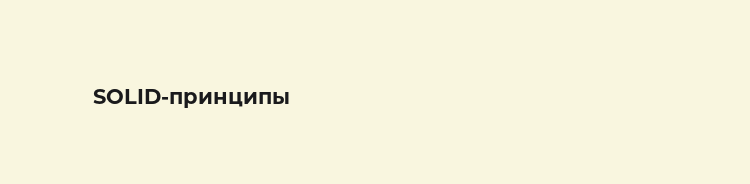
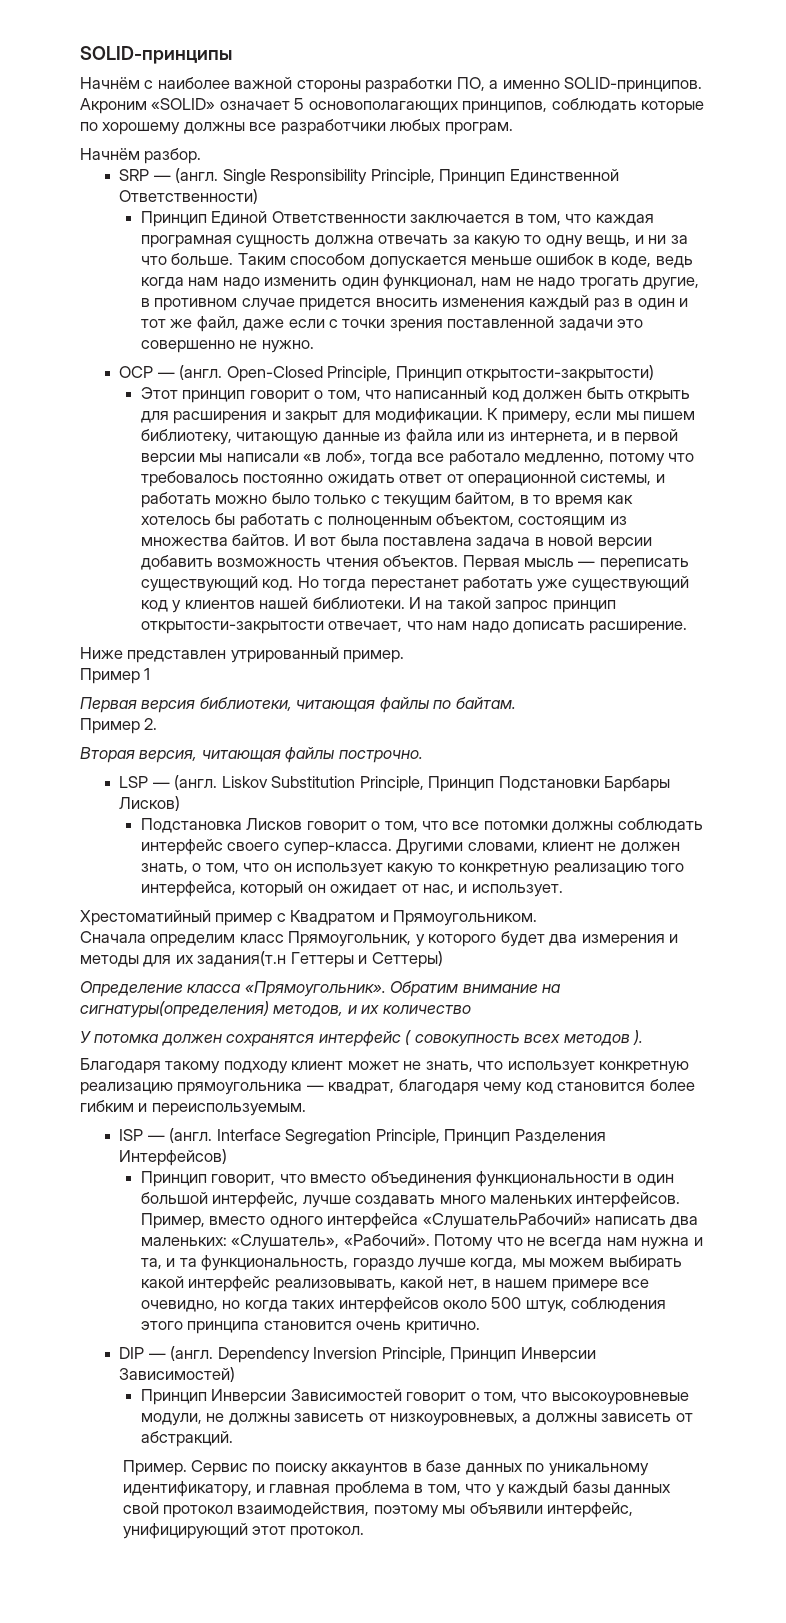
+ Начнём с наиболее важной стороны разработки ПО, а именно SOLID-принципов. Акроним «SOLID» означает 5 основополагающих принципов, соблюдать которые по хорошему должны все разработчики любых програм.
+ Начнём разбор.
+ SRP — (англ. Single Responsibility Principle, Принцип Единственной Ответственности)
+ Принцип Единой Ответственности заключается в том, что каждая програмная сущность должна отвечать за какую то одну вещь, и ни за что больше. Таким способом допускается меньше ошибок в коде, ведь когда нам надо изменить один функционал, нам не надо трогать другие, в противном случае придется вносить изменения каждый раз в один и тот же файл, даже если с точки зрения поставленной задачи это совершенно не нужно.
+ OCP — (англ. Open-Closed Principle, Принцип открытости-закрытости)
+ Этот принцип говорит о том, что написанный код должен быть открыть для расширения и закрыт для модификации. К примеру, если мы пишем библиотеку, читающую данные из файла или из интернета, и в первой версии мы написали «в лоб», тогда все работало медленно, потому что требовалось постоянно ожидать ответ от операционной системы, и работать можно было только с текущим байтом, в то время как хотелось бы работать с полноценным объектом, состоящим из множества байтов. И вот была поставлена задача в новой версии добавить возможность чтения объектов. Первая мысль — переписать существующий код. Но тогда перестанет работать уже существующий код у клиентов нашей библиотеки. И на такой запрос принцип открытости-закрытости отвечает, что нам надо дописать расширение.
+ Ниже представлен утрированный пример.
+ Пример 1
+ Первая версия библиотеки, читающая файлы по байтам.
+ Пример 2.
+ Вторая версия, читающая файлы построчно.
+ LSP — (англ. Liskov Substitution Principle, Принцип Подстановки Барбары Лисков)
+ Подстановка Лисков говорит о том, что все потомки должны соблюдать интерфейс своего супер-класса. Другими словами, клиент не должен знать, о том, что он использует какую то конкретную реализацию того интерфейса, который он ожидает от нас, и использует.
+ Хрестоматийный пример с Квадратом и Прямоугольником.
+ Сначала определим класс Прямоугольник, у которого будет два измерения и методы для их задания(т.н Геттеры и Сеттеры)
+ Определение класса «Прямоугольник». Обратим внимание на сигнатуры(определения) методов, и их количество
+ У потомка должен сохранятся интерфейс ( совокупность всех методов ).
+ Благодаря такому подходу клиент может не знать, что использует конкретную реализацию прямоугольника — квадрат, благодаря чему код становится более гибким и переиспользуемым.
+ ISP — (англ. Interface Segregation Principle, Принцип Разделения Интерфейсов)
+ Принцип говорит, что вместо объединения функциональности в один большой интерфейс, лучше создавать много маленьких интерфейсов. Пример, вместо одного интерфейса «СлушательРабочий» написать два маленьких: «Слушатель», «Рабочий». Потому что не всегда нам нужна и та, и та функциональность, гораздо лучше когда, мы можем выбирать какой интерфейс реализовывать, какой нет, в нашем примере все очевидно, но когда таких интерфейсов около 500 штук, соблюдения этого принципа становится очень критично.
+ DIP — (англ. Dependency Inversion Principle, Принцип Инверсии Зависимостей)
+ Принцип Инверсии Зависимостей говорит о том, что высокоуровневые модули, не должны зависеть от низкоуровневых, а должны зависеть от абстракций.
+ Пример. Сервис по поиску аккаунтов в базе данных по уникальному идентификатору, и главная проблема в том, что у каждый базы данных свой протокол взаимодействия, поэтому мы объявили интерфейс, унифицирующий этот протокол.

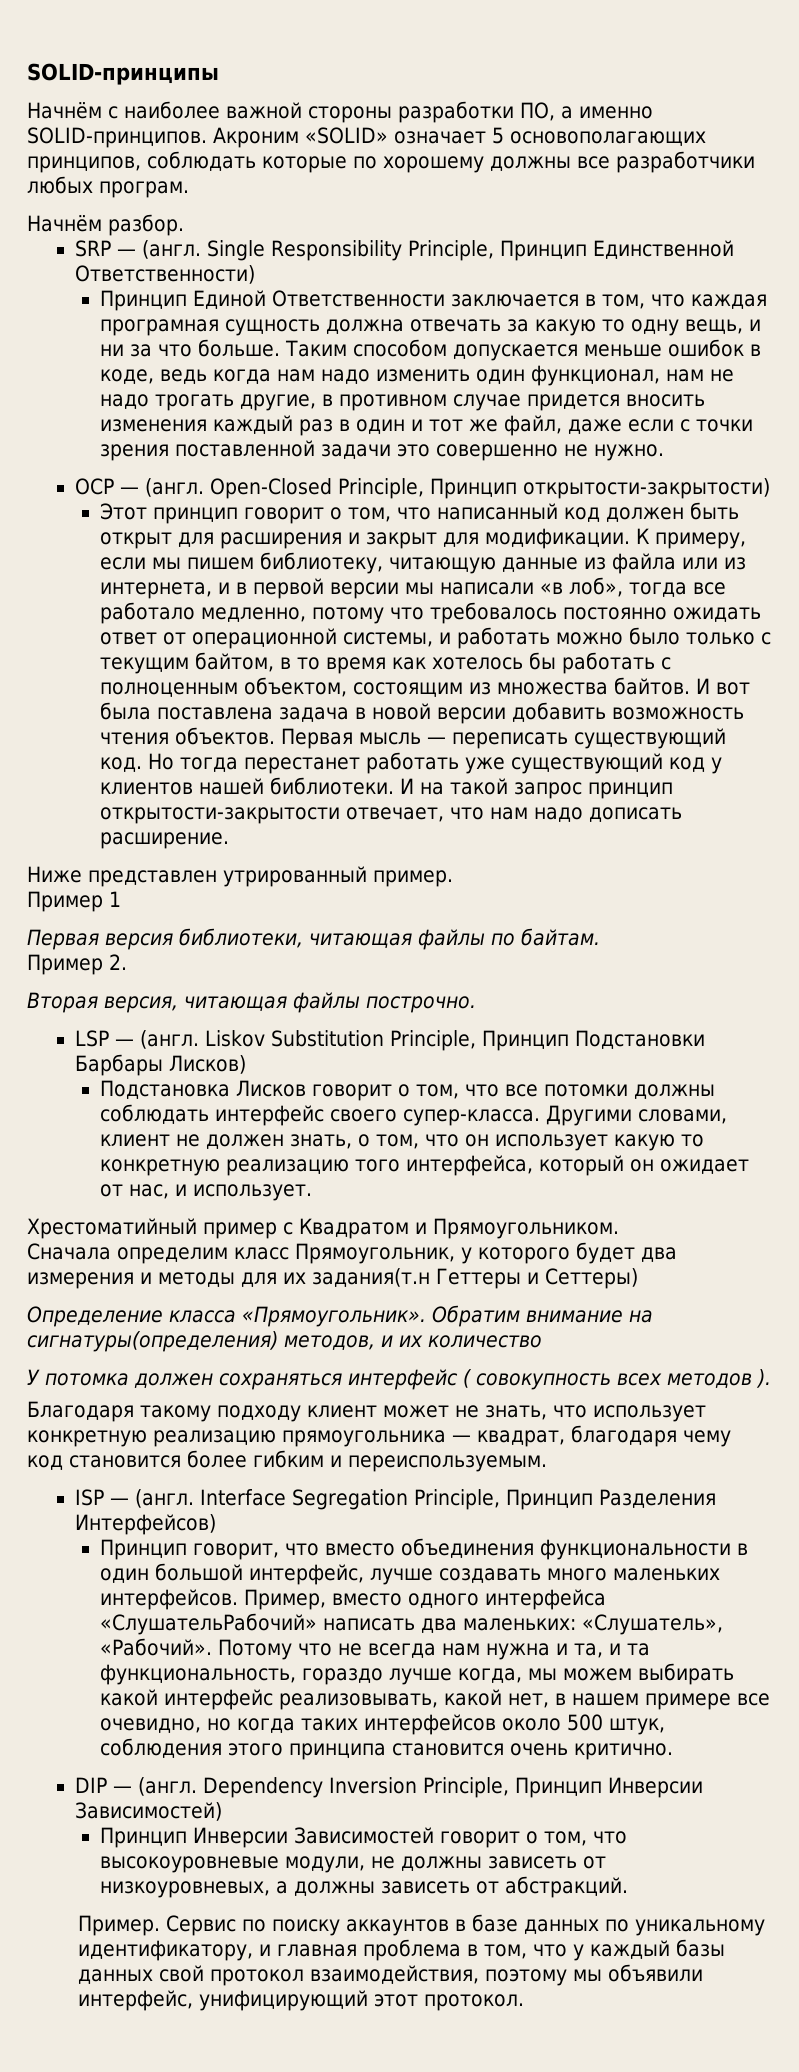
- Этот принцип говорит о том, что написанный код должен быть открыть для расширения и закрыт для модификации.
+ Этот принцип говорит о том, что написанный код должен быть открыт для расширения и закрыт для модификации.
- У потомка должен сохранятся интерфейс ( совокупность всех методов ).
+ У потомка должен сохраняться интерфейс ( совокупность всех методов ).

